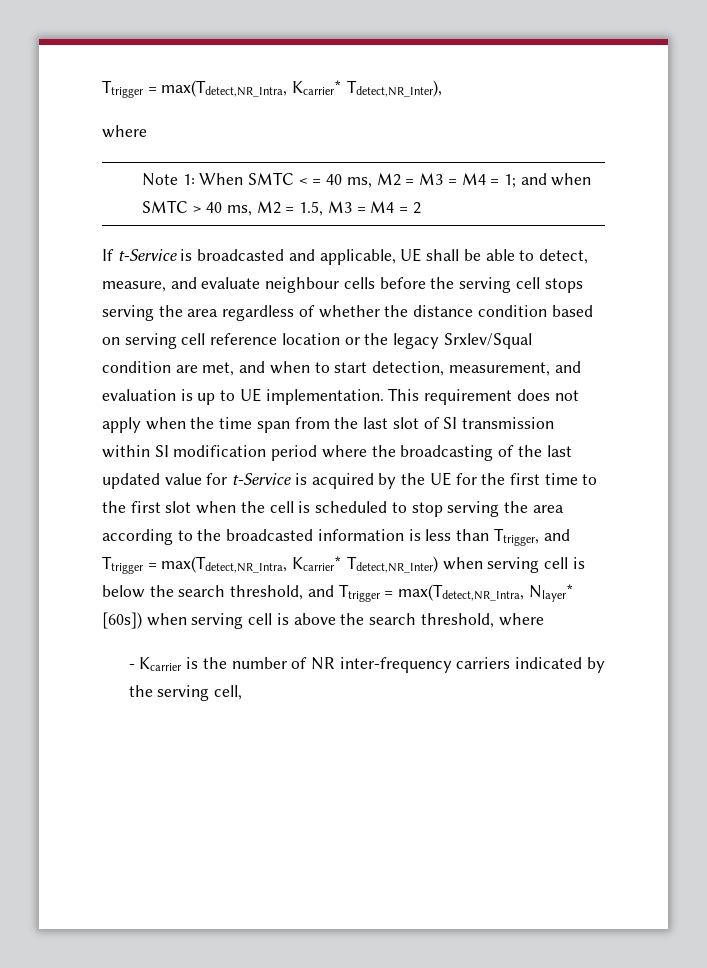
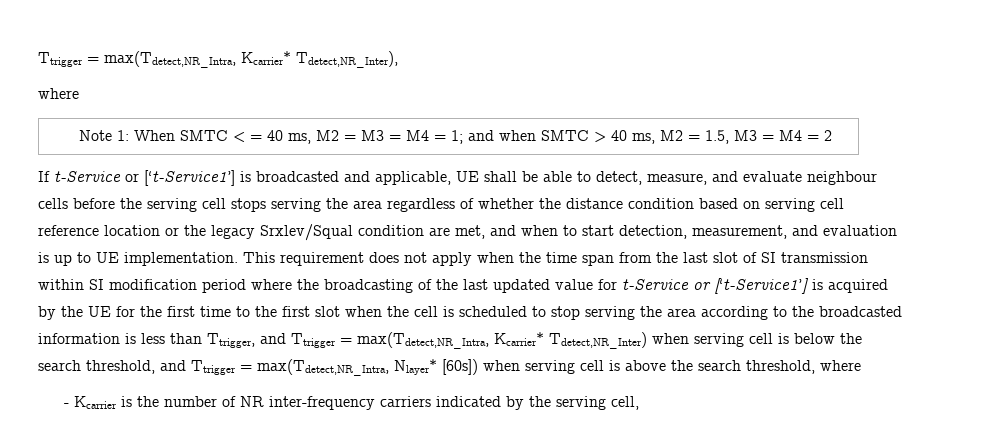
- If t-Service is broadcasted and applicable, UE shall be able to detect, measure, and evaluate neighbour cells before the serving cell stops serving the area regardless of whether the distance condition based on serving cell reference location or the legacy Srxlev/Squal condition are met, and when to start detection, measurement, and evaluation is up to UE implementation.
+ If t-Service or [‘t-Service1’] is broadcasted and applicable, UE shall be able to detect, measure, and evaluate neighbour cells before the serving cell stops serving the area regardless of whether the distance condition based on serving cell reference location or the legacy Srxlev/Squal condition are met, and when to start detection, measurement, and evaluation is up to UE implementation.
- This requirement does not apply when the time span from the last slot of SI transmission within SI modification period where the broadcasting of the last updated value for t-Service is acquired by the UE for the first time to the first slot when the cell is scheduled to stop serving the area according to the broadcasted information is less than Ttrigger, and Ttrigger = max(Tdetect,NR_Intra, Kcarrier* Tdetect,NR_Inter) when serving cell is below the search threshold, and Ttrigger = max(Tdetect,NR_Intra, Nlayer* [60s]) when serving cell is above the search threshold, where
+ This requirement does not apply when the time span from the last slot of SI transmission within SI modification period where the broadcasting of the last updated value for t-Service or [‘t-Service1’] is acquired by the UE for the first time to the first slot when the cell is scheduled to stop serving the area according to the broadcasted information is less than Ttrigger, and Ttrigger = max(Tdetect,NR_Intra, Kcarrier* Tdetect,NR_Inter) when serving cell is below the search threshold, and Ttrigger = max(Tdetect,NR_Intra, Nlayer* [60s]) when serving cell is above the search threshold, where

